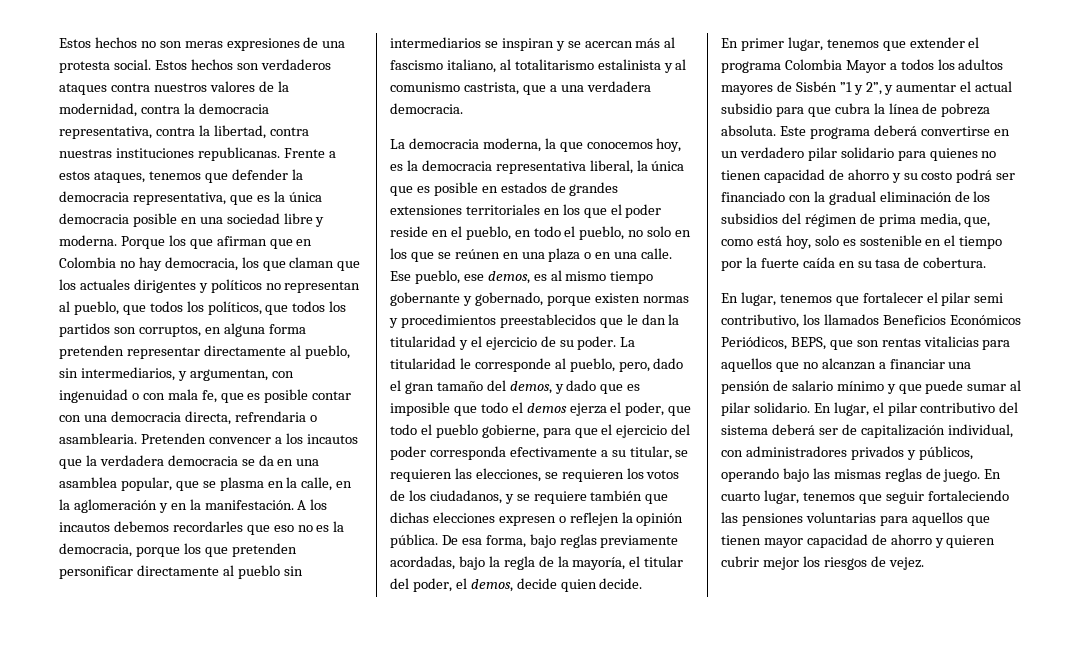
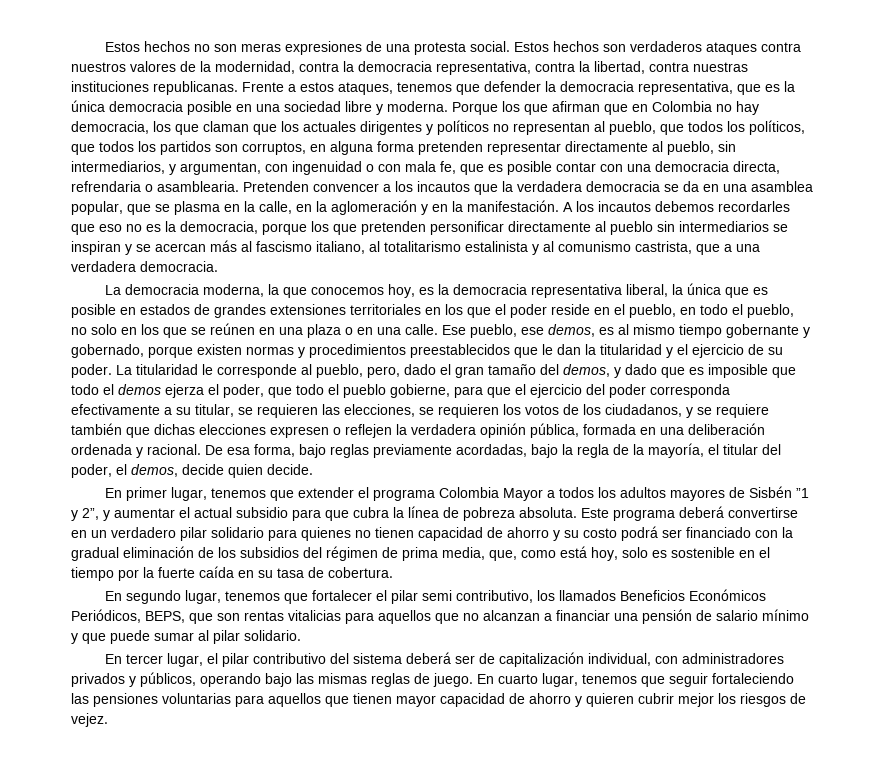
- La titularidad le corresponde al pueblo, pero, dado el gran tamaño del demos, y dado que es imposible que todo el demos ejerza el poder, que todo el pueblo gobierne, para que el ejercicio del poder corresponda efectivamente a su titular, se requieren las elecciones, se requieren los votos de los ciudadanos, y se requiere también que dichas elecciones expresen o reflejen la opinión pública.
+ La titularidad le corresponde al pueblo, pero, dado el gran tamaño del demos, y dado que es imposible que todo el demos ejerza el poder, que todo el pueblo gobierne, para que el ejercicio del poder corresponda efectivamente a su titular, se requieren las elecciones, se requieren los votos de los ciudadanos, y se requiere también que dichas elecciones expresen o reflejen la verdadera opinión pública, formada en una deliberación ordenada y racional.
- En lugar, tenemos que fortalecer el pilar semi contributivo, los llamados Beneficios Económicos Periódicos, BEPS, que son rentas vitalicias para aquellos que no alcanzan a financiar una pensión de salario mínimo y que puede sumar al pilar solidario. En lugar, el pilar contributivo del sistema deberá ser de capitalización individual, con administradores privados y públicos, operando bajo las mismas reglas de juego.
+ En segundo lugar, tenemos que fortalecer el pilar semi contributivo, los llamados Beneficios Económicos Periódicos, BEPS, que son rentas vitalicias para aquellos que no alcanzan a financiar una pensión de salario mínimo y que puede sumar al pilar solidario.
+ En tercer lugar, el pilar contributivo del sistema deberá ser de capitalización individual, con administradores privados y públicos, operando bajo las mismas reglas de juego.

